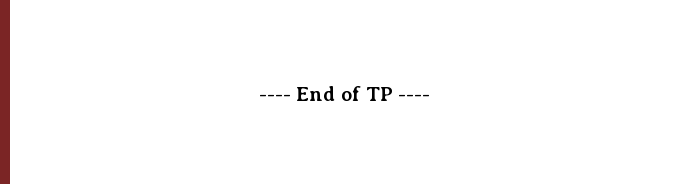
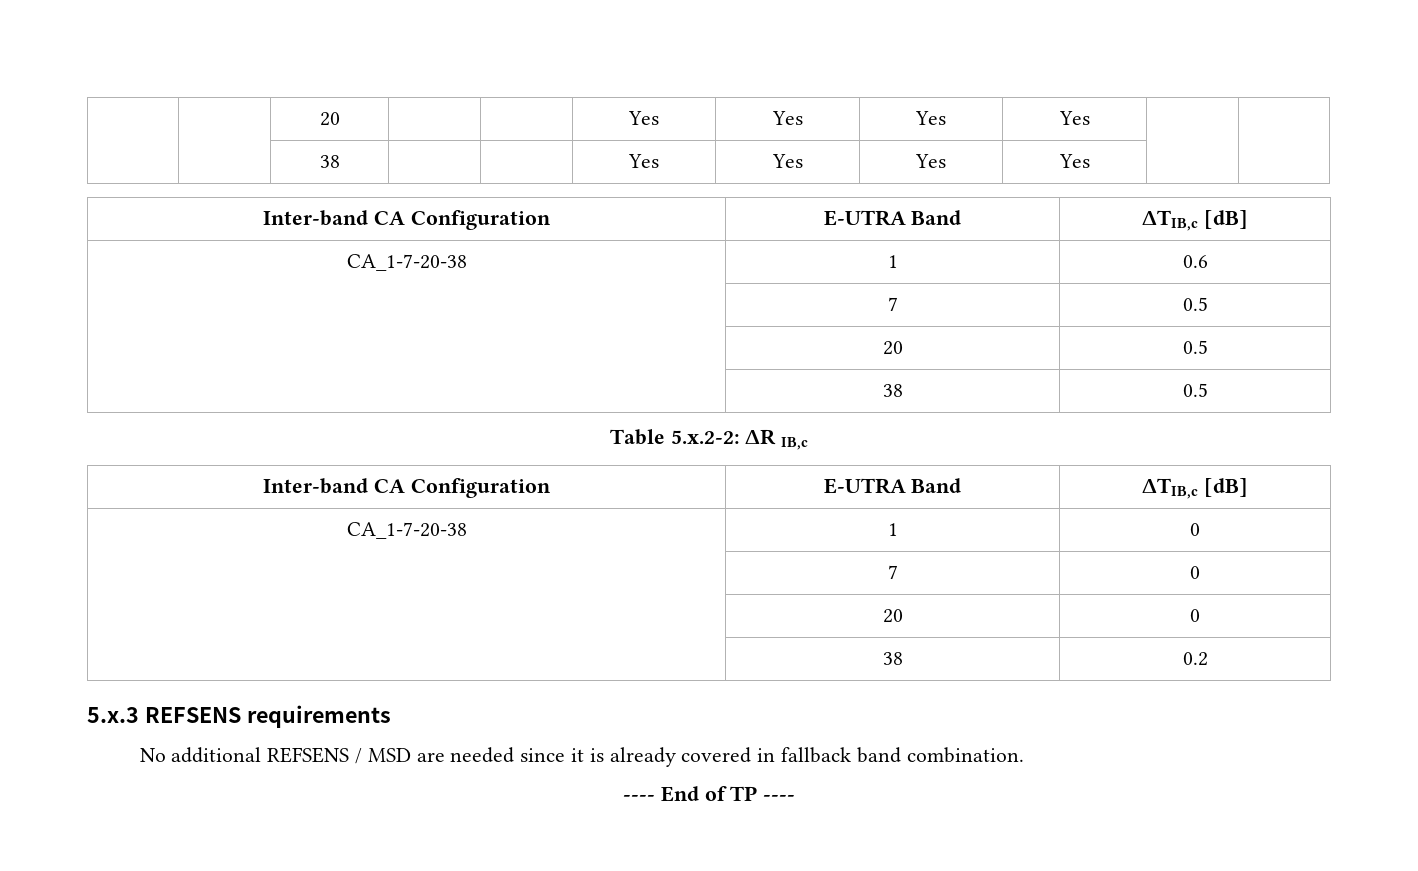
+ | | 20 | | | Yes | Yes | Yes | Yes | |
+ | | 38 | | | Yes | Yes | Yes | Yes | |
+ Inter-band CA Configuration | E-UTRA Band | ΔTIB,c [dB]
+ CA_1-7-20-38 | 1 | 0.6
+ | 7 | 0.5
+ | 20 | 0.5
+ | 38 | 0.5
+ Table 5.x.2-2: ΔR IB,c
+ Inter-band CA Configuration | E-UTRA Band | ΔTIB,c [dB]
+ CA_1-7-20-38 | 1 | 0
+ | 7 | 0
+ | 20 | 0
+ | 38 | 0.2
+ 5.x.3 REFSENS requirements
+ No additional REFSENS / MSD are needed since it is already covered in fallback band combination.

